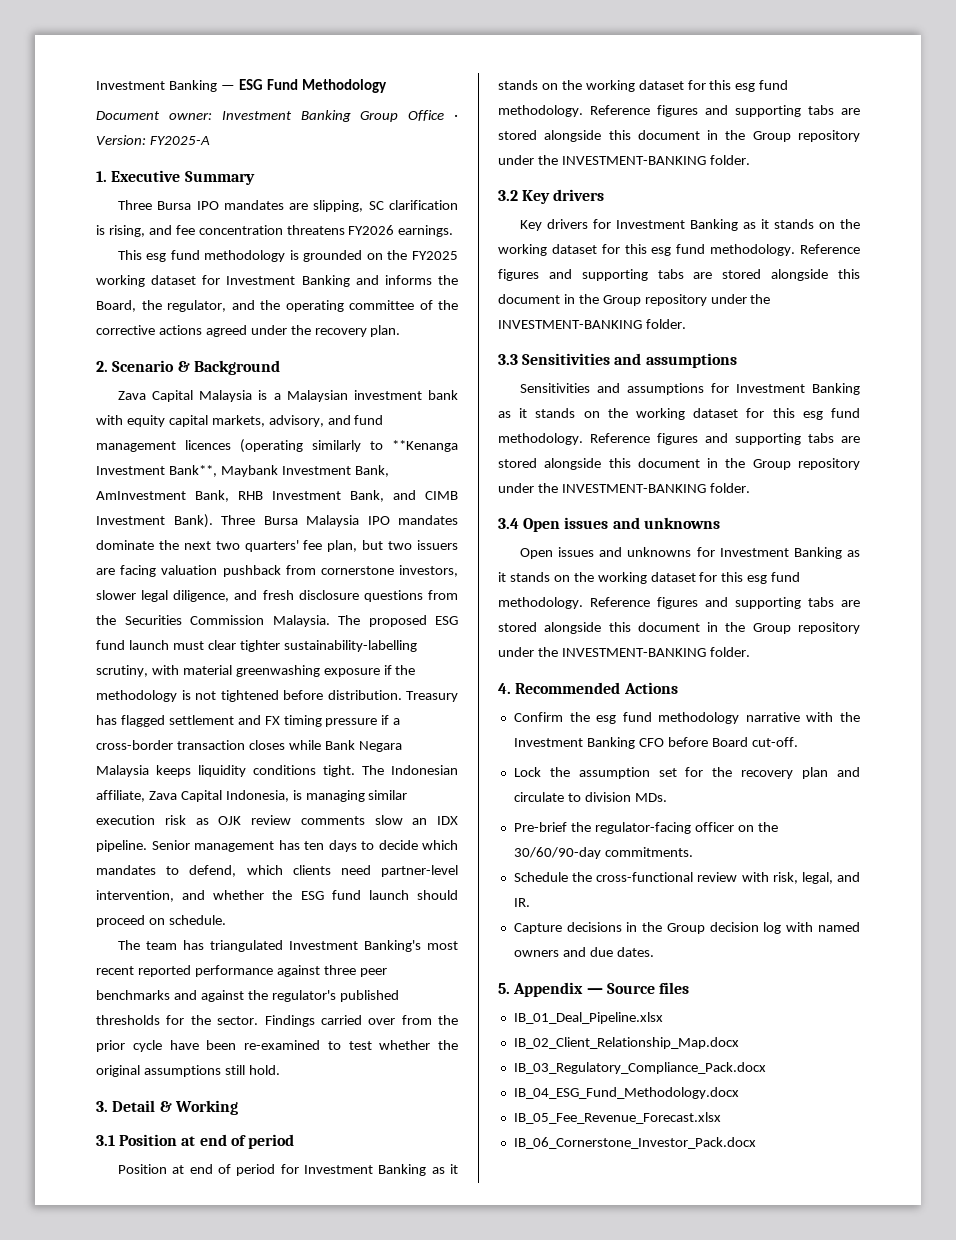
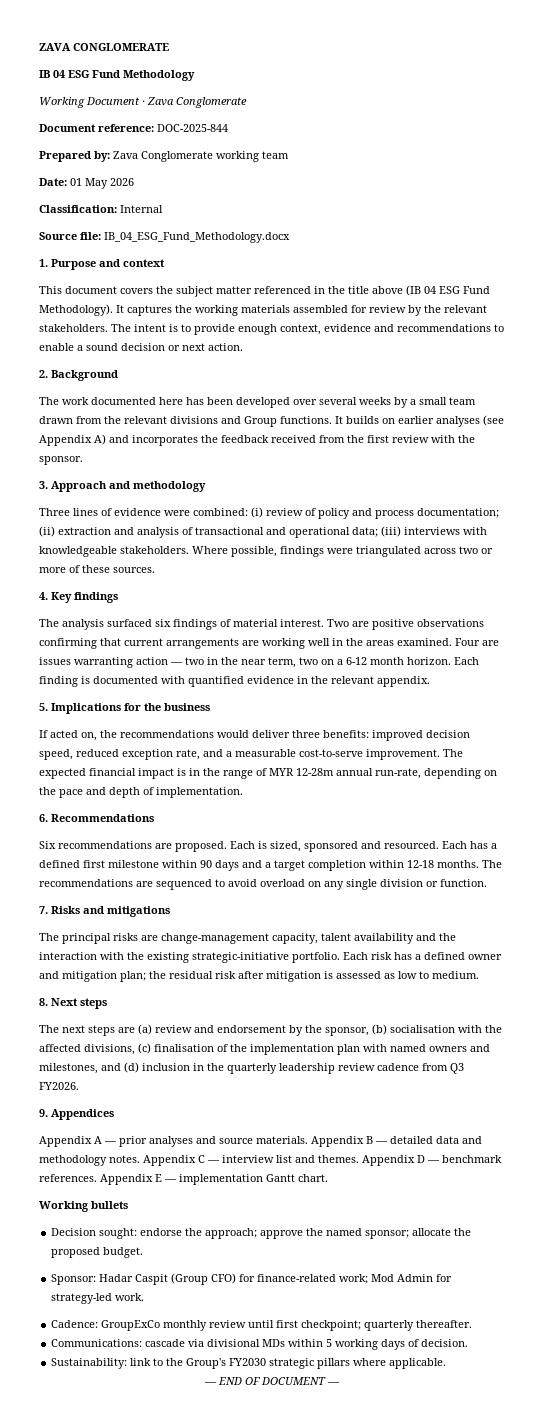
- Investment Banking — ESG Fund Methodology
+ ZAVA CONGLOMERATE
+ IB 04 ESG Fund Methodology
- Document owner: Investment Banking Group Office · Version: FY2025-A
- 1. Executive Summary
- Three Bursa IPO mandates are slipping, SC clarification is rising, and fee concentration threatens FY2026 earnings.
- This esg fund methodology is grounded on the FY2025 working dataset for Investment Banking and informs the Board, the regulator, and the operating committee of the corrective actions agreed under the recovery plan.
- 2. Scenario & Background
- Zava Capital Malaysia is a Malaysian investment bank with equity capital markets, advisory, and fund management licences (operating similarly to **Kenanga Investment Bank**, Maybank Investment Bank, AmInvestment Bank, RHB Investment Bank, and CIMB Investment Bank). Three Bursa Malaysia IPO mandates dominate the next two quarters' fee plan, but two issuers are facing valuation pushback from cornerstone investors, slower legal diligence, and fresh disclosure questions from the Securities Commission Malaysia. The proposed ESG fund launch must clear tighter sustainability-labelling scrutiny, with material greenwashing exposure if the methodology is not tightened before distribution. Treasury has flagged settlement and FX timing pressure if a cross-border transaction closes while Bank Negara Malaysia keeps liquidity conditions tight. The Indonesian affiliate, Zava Capital Indonesia, is managing similar execution risk as OJK review comments slow an IDX pipeline. Senior management has ten days to decide which mandates to defend, which clients need partner-level intervention, and whether the ESG fund launch should proceed on schedule.
- The team has triangulated Investment Banking's most recent reported performance against three peer benchmarks and against the regulator's published thresholds for the sector. Findings carried over from the prior cycle have been re-examined to test whether the original assumptions still hold.
- 3. Detail & Working
- 3.1 Position at end of period
- Position at end of period for Investment Banking as it stands on the working dataset for this esg fund methodology. Reference figures and supporting tabs are stored alongside this document in the Group repository under the INVESTMENT-BANKING folder.
- 3.2 Key drivers
- Key drivers for Investment Banking as it stands on the working dataset for this esg fund methodology. Reference figures and supporting tabs are stored alongside this document in the Group repository under the INVESTMENT-BANKING folder.
- 3.3 Sensitivities and assumptions
- Sensitivities and assumptions for Investment Banking as it stands on the working dataset for this esg fund methodology. Reference figures and supporting tabs are stored alongside this document in the Group repository under the INVESTMENT-BANKING folder.
- 3.4 Open issues and unknowns
- Open issues and unknowns for Investment Banking as it stands on the working dataset for this esg fund methodology. Reference figures and supporting tabs are stored alongside this document in the Group repository under the INVESTMENT-BANKING folder.
- 4. Recommended Actions
- Confirm the esg fund methodology narrative with the Investment Banking CFO before Board cut-off.
- Lock the assumption set for the recovery plan and circulate to division MDs.
- Pre-brief the regulator-facing officer on the 30/60/90-day commitments.
- Schedule the cross-functional review with risk, legal, and IR.
- Capture decisions in the Group decision log with named owners and due dates.
- 5. Appendix — Source files
- IB_01_Deal_Pipeline.xlsx
- IB_02_Client_Relationship_Map.docx
- IB_03_Regulatory_Compliance_Pack.docx
- IB_04_ESG_Fund_Methodology.docx
- IB_05_Fee_Revenue_Forecast.xlsx
- IB_06_Cornerstone_Investor_Pack.docx
+ Working Document · Zava Conglomerate
+ Document reference: DOC-2025-844
+ Prepared by: Zava Conglomerate working team
+ Date: 01 May 2026
+ Classification: Internal
+ Source file: IB_04_ESG_Fund_Methodology.docx
+ 1. Purpose and context
+ This document covers the subject matter referenced in the title above (IB 04 ESG Fund Methodology). It captures the working materials assembled for review by the relevant stakeholders. The intent is to provide enough context, evidence and recommendations to enable a sound decision or next action.
+ 2. Background
+ The work documented here has been developed over several weeks by a small team drawn from the relevant divisions and Group functions. It builds on earlier analyses (see Appendix A) and incorporates the feedback received from the first review with the sponsor.
+ 3. Approach and methodology
+ Three lines of evidence were combined: (i) review of policy and process documentation; (ii) extraction and analysis of transactional and operational data; (iii) interviews with knowledgeable stakeholders. Where possible, findings were triangulated across two or more of these sources.
+ 4. Key findings
+ The analysis surfaced six findings of material interest. Two are positive observations confirming that current arrangements are working well in the areas examined. Four are issues warranting action — two in the near term, two on a 6-12 month horizon. Each finding is documented with quantified evidence in the relevant appendix.
+ 5. Implications for the business
+ If acted on, the recommendations would deliver three benefits: improved decision speed, reduced exception rate, and a measurable cost-to-serve improvement. The expected financial impact is in the range of MYR 12-28m annual run-rate, depending on the pace and depth of implementation.
+ 6. Recommendations
+ Six recommendations are proposed. Each is sized, sponsored and resourced. Each has a defined first milestone within 90 days and a target completion within 12-18 months. The recommendations are sequenced to avoid overload on any single division or function.
+ 7. Risks and mitigations
+ The principal risks are change-management capacity, talent availability and the interaction with the existing strategic-initiative portfolio. Each risk has a defined owner and mitigation plan; the residual risk after mitigation is assessed as low to medium.
+ 8. Next steps
+ The next steps are (a) review and endorsement by the sponsor, (b) socialisation with the affected divisions, (c) finalisation of the implementation plan with named owners and milestones, and (d) inclusion in the quarterly leadership review cadence from Q3 FY2026.
+ 9. Appendices
+ Appendix A — prior analyses and source materials. Appendix B — detailed data and methodology notes. Appendix C — interview list and themes. Appendix D — benchmark references. Appendix E — implementation Gantt chart.
+ Working bullets
+ Decision sought: endorse the approach; approve the named sponsor; allocate the proposed budget.
+ Sponsor: Hadar Caspit (Group CFO) for finance-related work; Mod Admin for strategy-led work.
+ Cadence: GroupExCo monthly review until first checkpoint; quarterly thereafter.
+ Communications: cascade via divisional MDs within 5 working days of decision.
+ Sustainability: link to the Group's FY2030 strategic pillars where applicable.
+ — END OF DOCUMENT —

